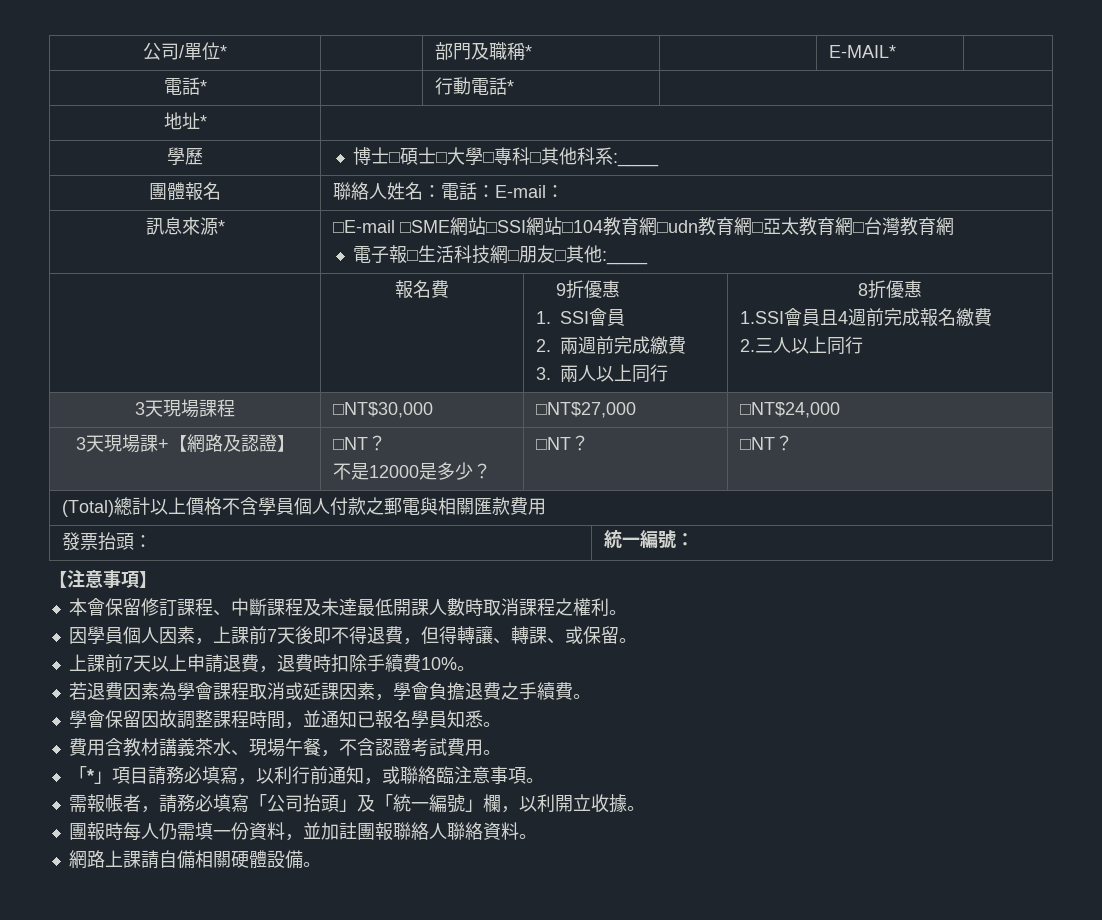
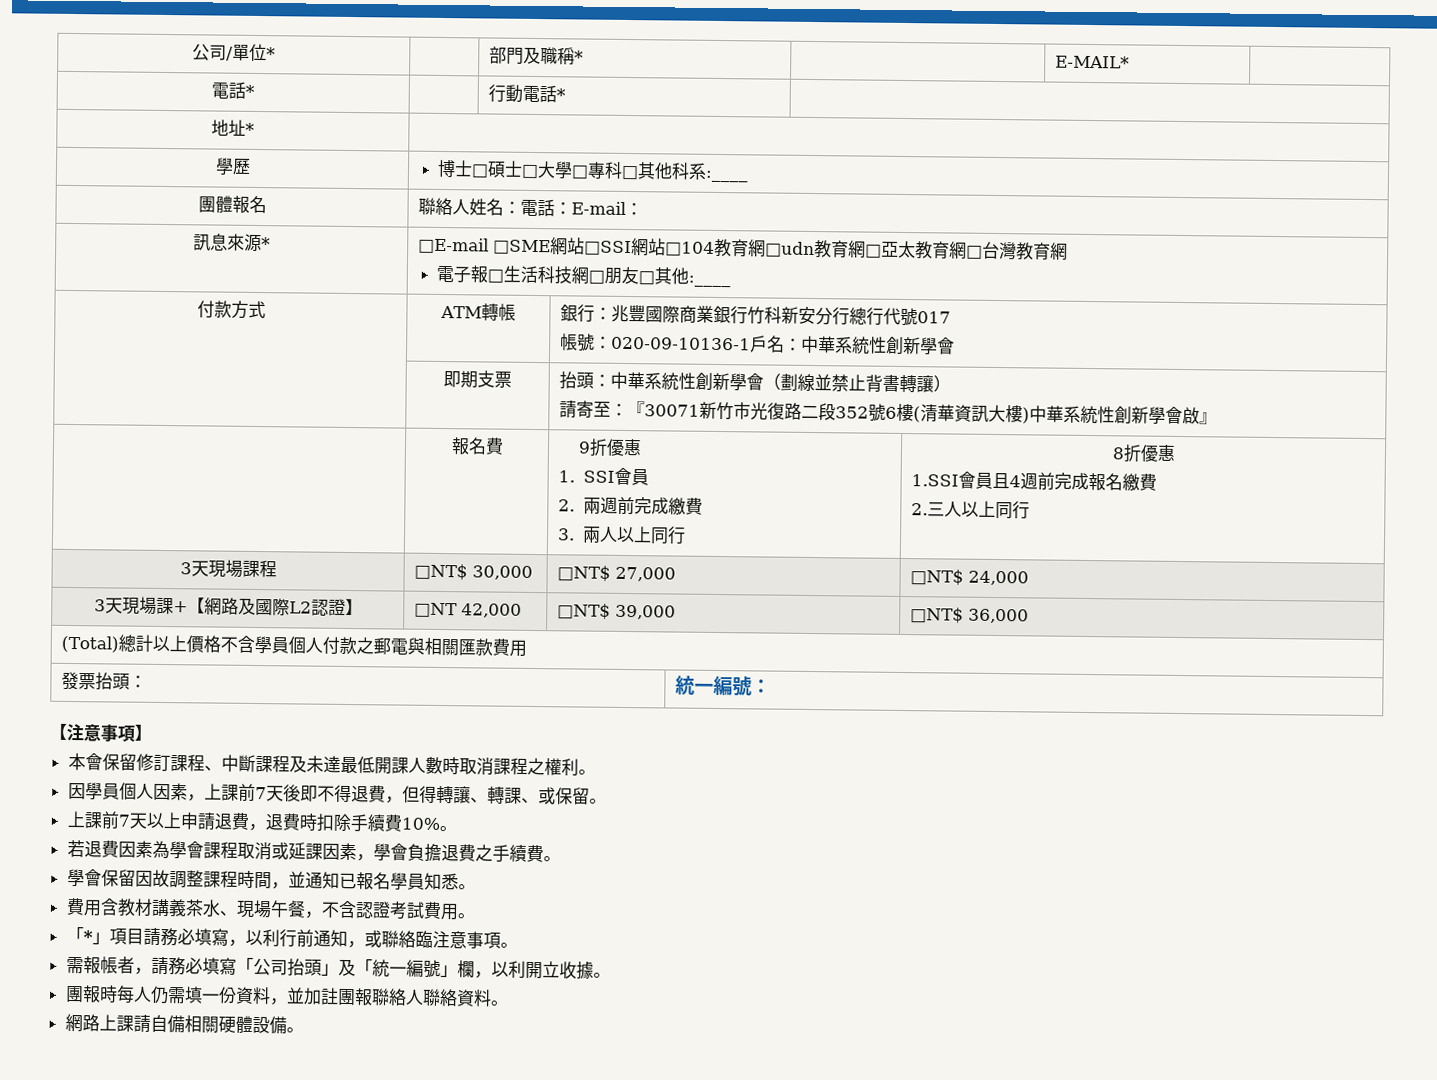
+ 付款方式 | ATM轉帳 | 銀行：兆豐國際商業銀行竹科新安分行總行代號017
+ 帳號：020-09-10136-1戶名：中華系統性創新學會
+ | 即期支票 | 抬頭：中華系統性創新學會（劃線並禁止背書轉讓）
+ 請寄至：『30071新竹市光復路二段352號6樓(清華資訊大樓)中華系統性創新學會啟』
- 3天現場課程 | □NT$30,000 | □NT$27,000 | □NT$24,000
+ 3天現場課程 | □NT$ 30,000 | □NT$ 27,000 | □NT$ 24,000
- 3天現場課+【網路及認證】 | □NT？
- 不是12000是多少？ | □NT？ | □NT？
+ 3天現場課+【網路及國際L2認證】 | □NT 42,000 | □NT$ 39,000 | □NT$ 36,000

